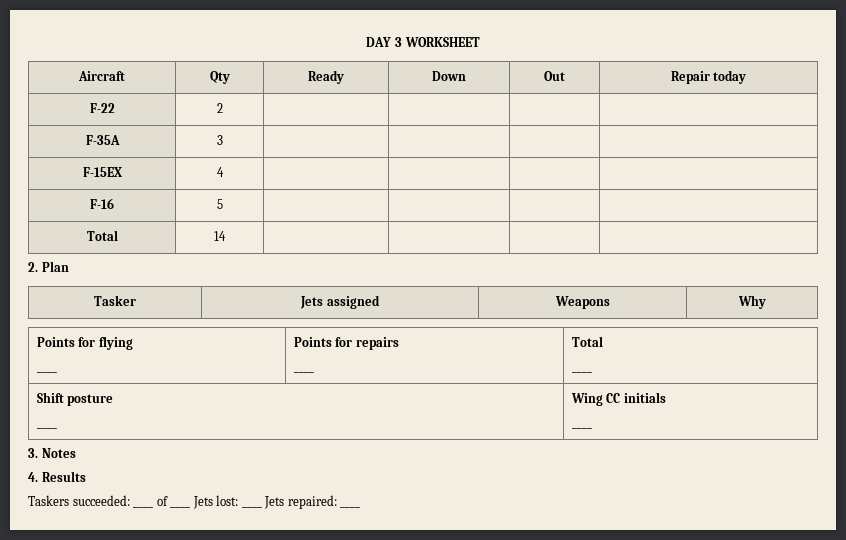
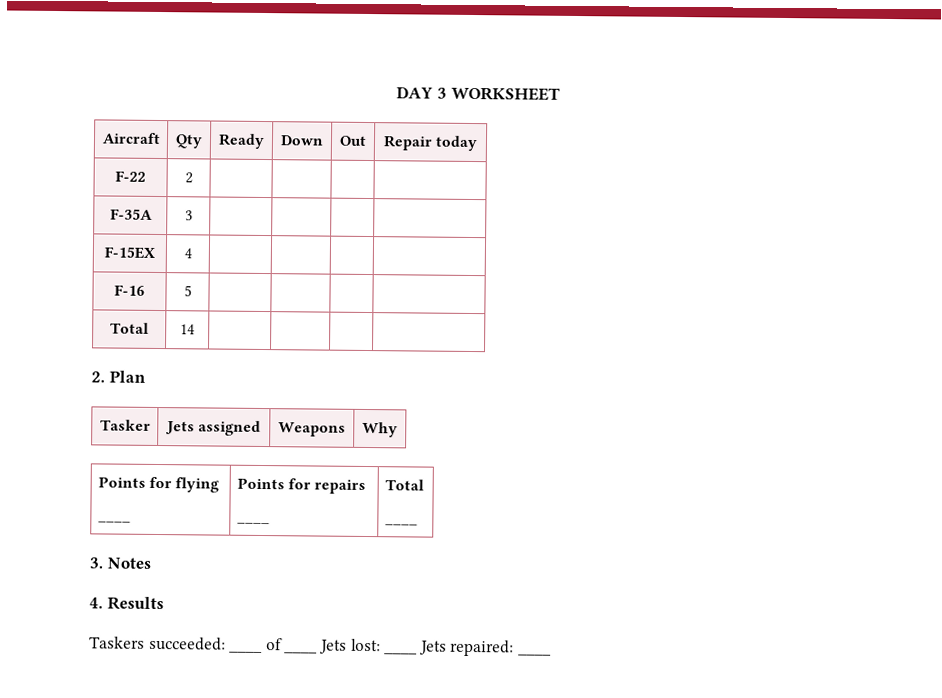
- Shift posture
- ____ | Wing CC initials
- ____

